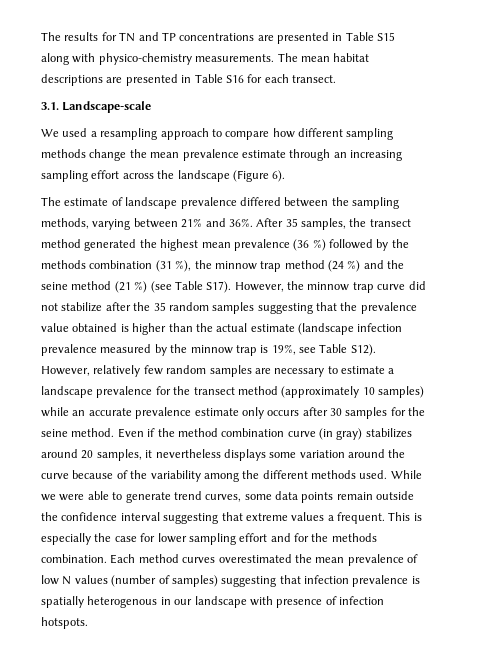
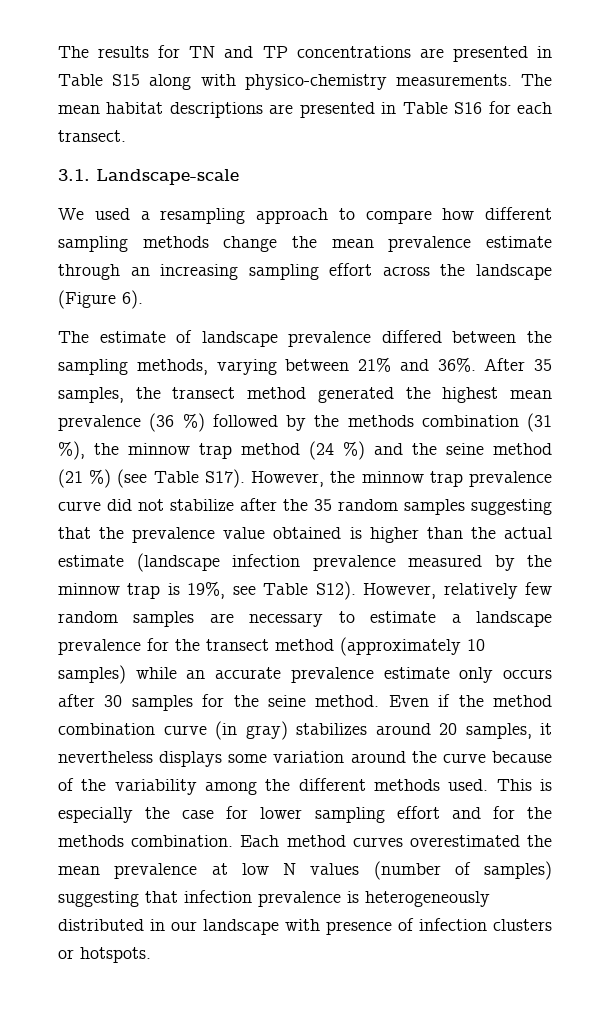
- However, the minnow trap curve did not stabilize after the 35 random samples suggesting that the prevalence value obtained is higher than the actual estimate (landscape infection prevalence measured by the minnow trap is 19%, see Table S12).
+ However, the minnow trap prevalence curve did not stabilize after the 35 random samples suggesting that the prevalence value obtained is higher than the actual estimate (landscape infection prevalence measured by the minnow trap is 19%, see Table S12).
- While we were able to generate trend curves, some data points remain outside the confidence interval suggesting that extreme values a frequent.
- Each method curves overestimated the mean prevalence of low N values (number of samples) suggesting that infection prevalence is spatially heterogenous in our landscape with presence of infection hotspots.
+ Each method curves overestimated the mean prevalence at low N values (number of samples) suggesting that infection prevalence is heterogeneously distributed in our landscape with presence of infection clusters or hotspots.

